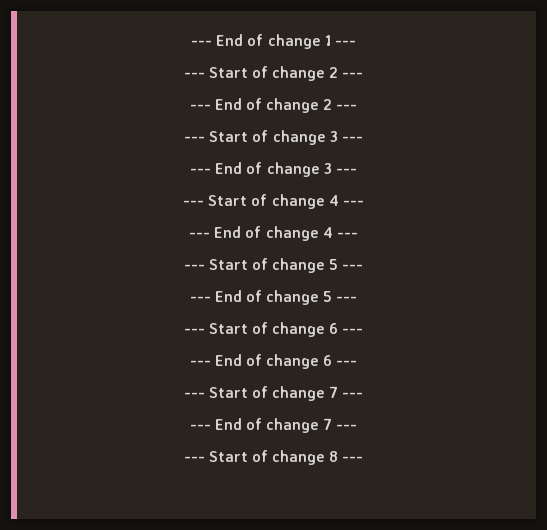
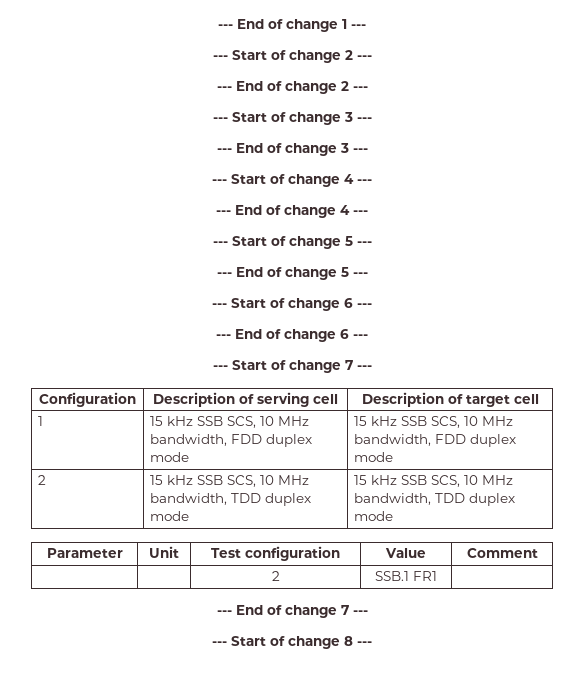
+ Configuration | Description of serving cell | Description of target cell
+ 1 | 15 kHz SSB SCS, 10 MHz bandwidth, FDD duplex mode | 15 kHz SSB SCS, 10 MHz bandwidth, FDD duplex mode
+ 2 | 15 kHz SSB SCS, 10 MHz bandwidth, TDD duplex mode | 15 kHz SSB SCS, 10 MHz bandwidth, TDD duplex mode
+ Parameter | Unit | Test configuration | Value | Comment
+ | | 2 | SSB.1 FR1 |

